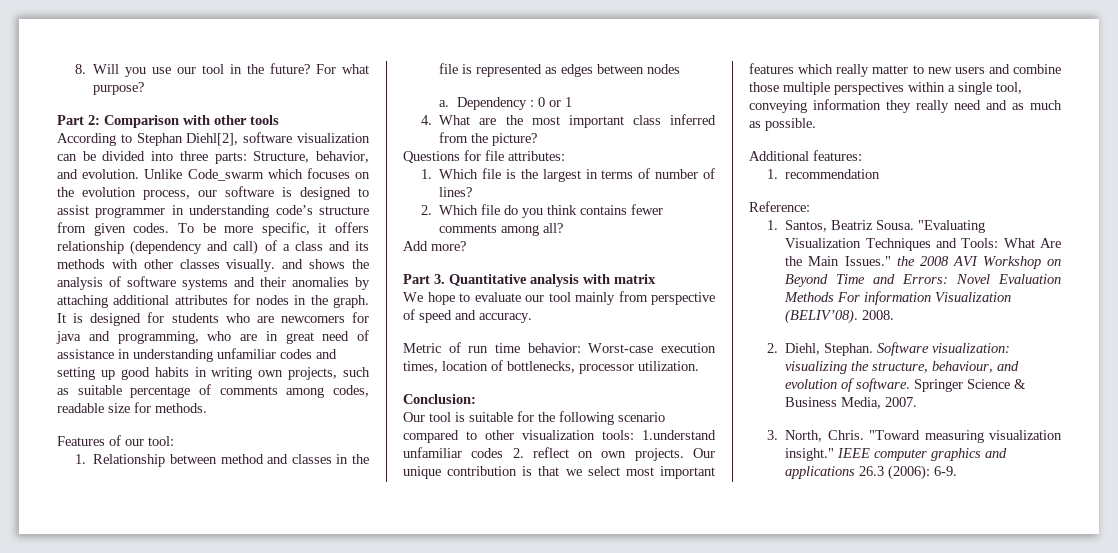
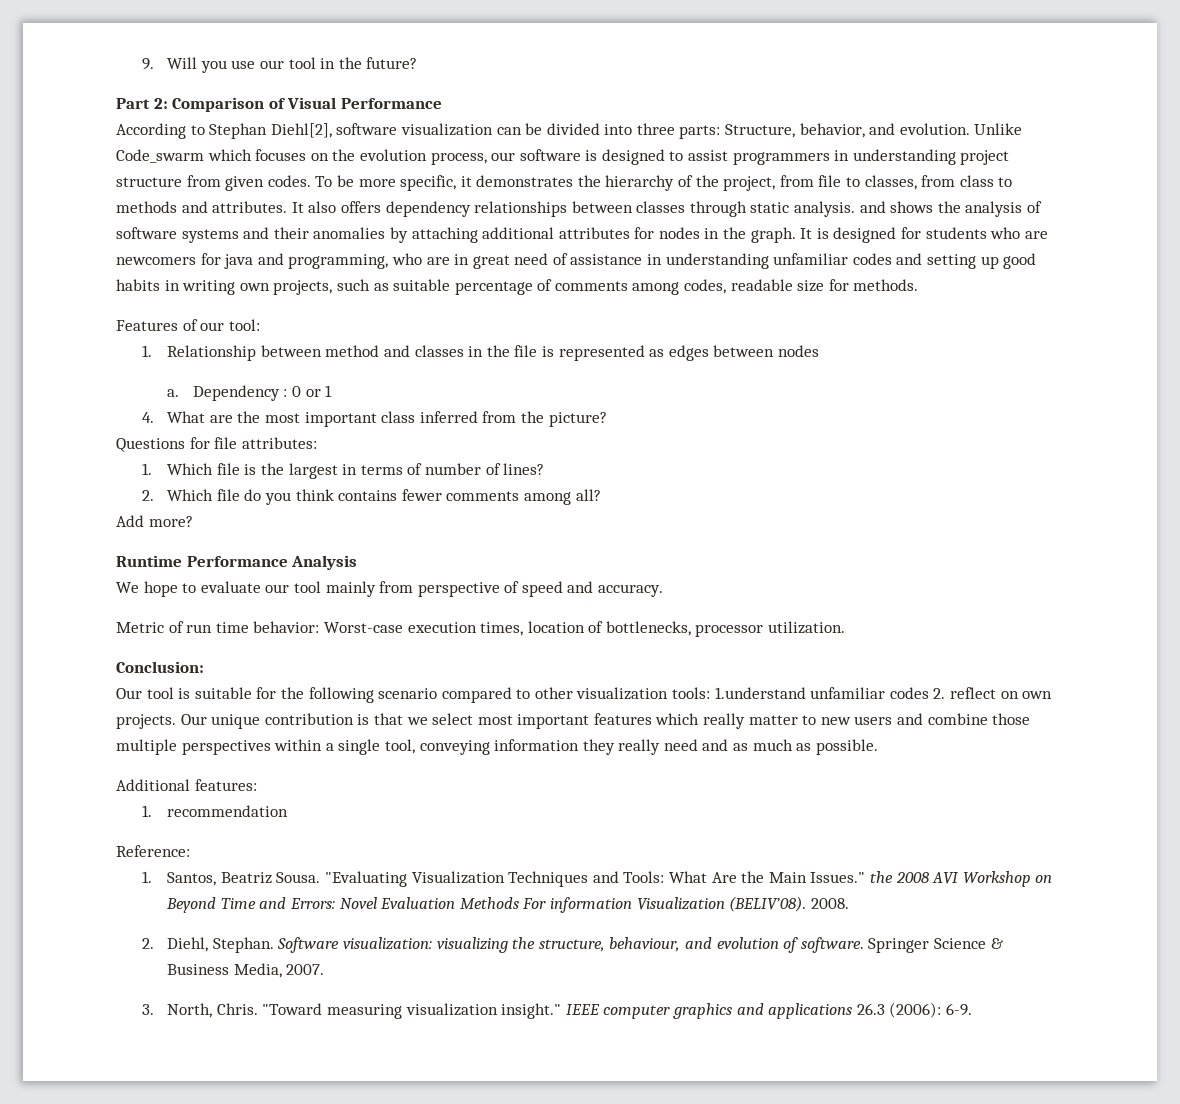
- 8. Will you use our tool in the future? For what purpose?
+ 9. Will you use our tool in the future?
- Part 2: Comparison with other tools
+ Part 2: Comparison of Visual Performance
- Unlike Code_swarm which focuses on the evolution process, our software is designed to assist programmer in understanding code’s structure from given codes.
+ Unlike Code_swarm which focuses on the evolution process, our software is designed to assist programmers in understanding project structure from given codes.
- To be more specific, it offers relationship (dependency and call) of a class and its methods with other classes visually. and shows the analysis of software systems and their anomalies by attaching additional attributes for nodes in the graph.
+ To be more specific, it demonstrates the hierarchy of the project, from file to classes, from class to methods and attributes. It also offers dependency relationships between classes through static analysis. and shows the analysis of software systems and their anomalies by attaching additional attributes for nodes in the graph.
- Part 3. Quantitative analysis with matrix
+ Runtime Performance Analysis

